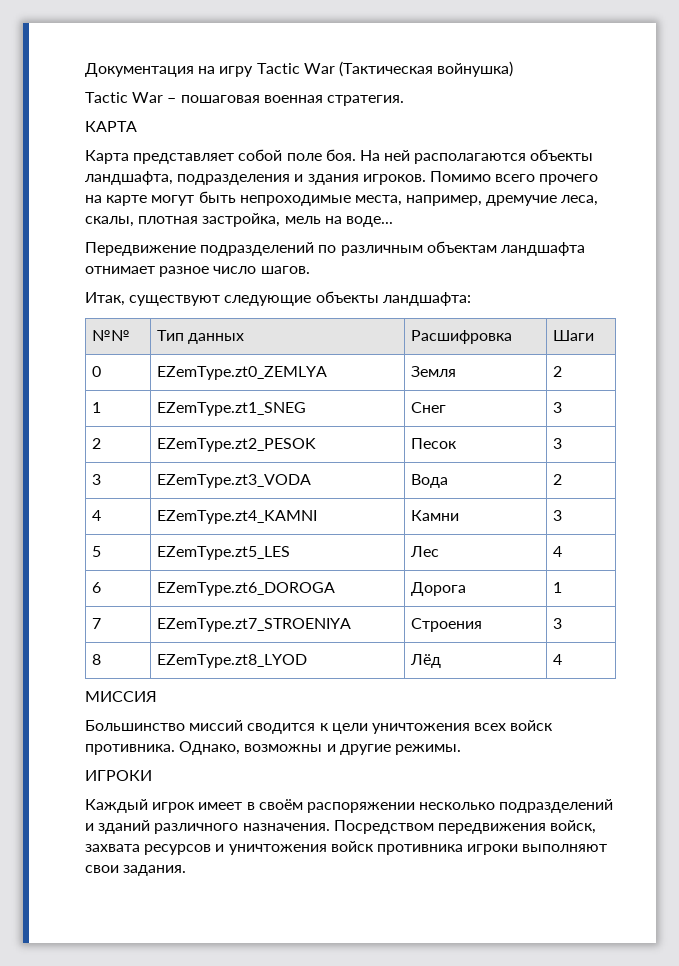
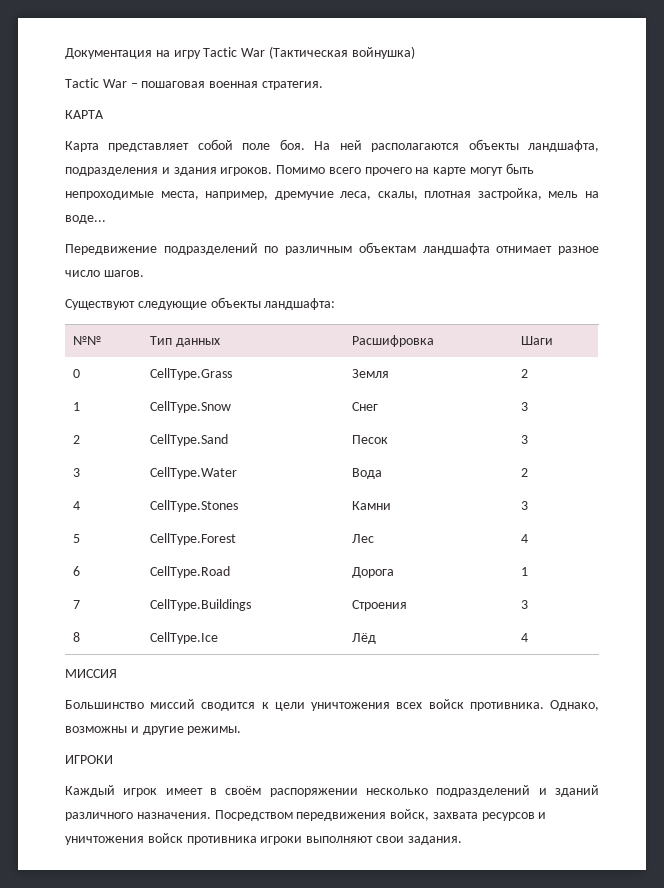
- Итак, существуют следующие объекты ландшафта:
+ Существуют следующие объекты ландшафта:
- 0 | EZemType.zt0_ZEMLYA | Земля | 2
+ 0 | CellType.Grass | Земля | 2
- 1 | EZemType.zt1_SNEG | Снег | 3
+ 1 | CellType.Snow | Снег | 3
- 2 | EZemType.zt2_PESOK | Песок | 3
+ 2 | CellType.Sand | Песок | 3
- 3 | EZemType.zt3_VODA | Вода | 2
+ 3 | CellType.Water | Вода | 2
- 4 | EZemType.zt4_KAMNI | Камни | 3
+ 4 | CellType.Stones | Камни | 3
- 5 | EZemType.zt5_LES | Лес | 4
+ 5 | CellType.Forest | Лес | 4
- 6 | EZemType.zt6_DOROGA | Дорога | 1
+ 6 | CellType.Road | Дорога | 1
- 7 | EZemType.zt7_STROENIYA | Строения | 3
+ 7 | CellType.Buildings | Строения | 3
- 8 | EZemType.zt8_LYOD | Лёд | 4
+ 8 | CellType.Ice | Лёд | 4

